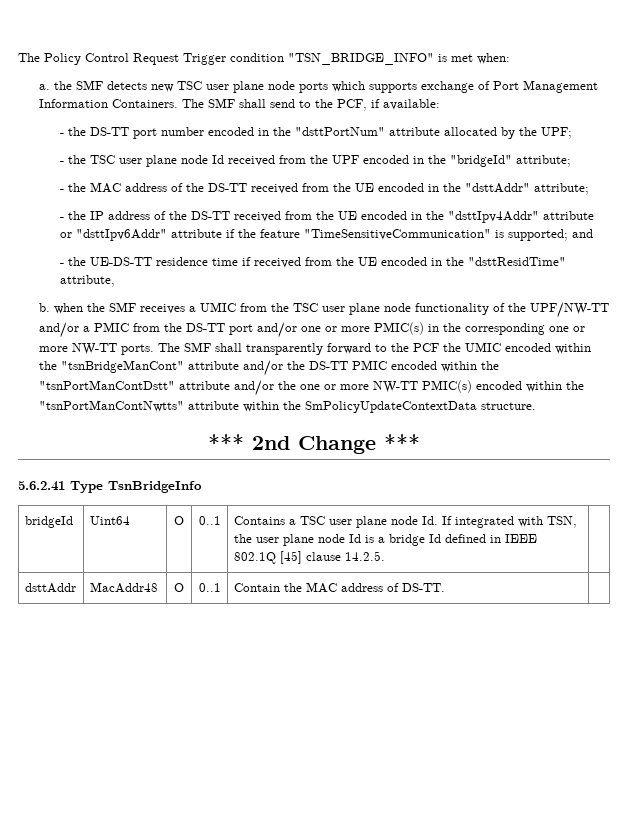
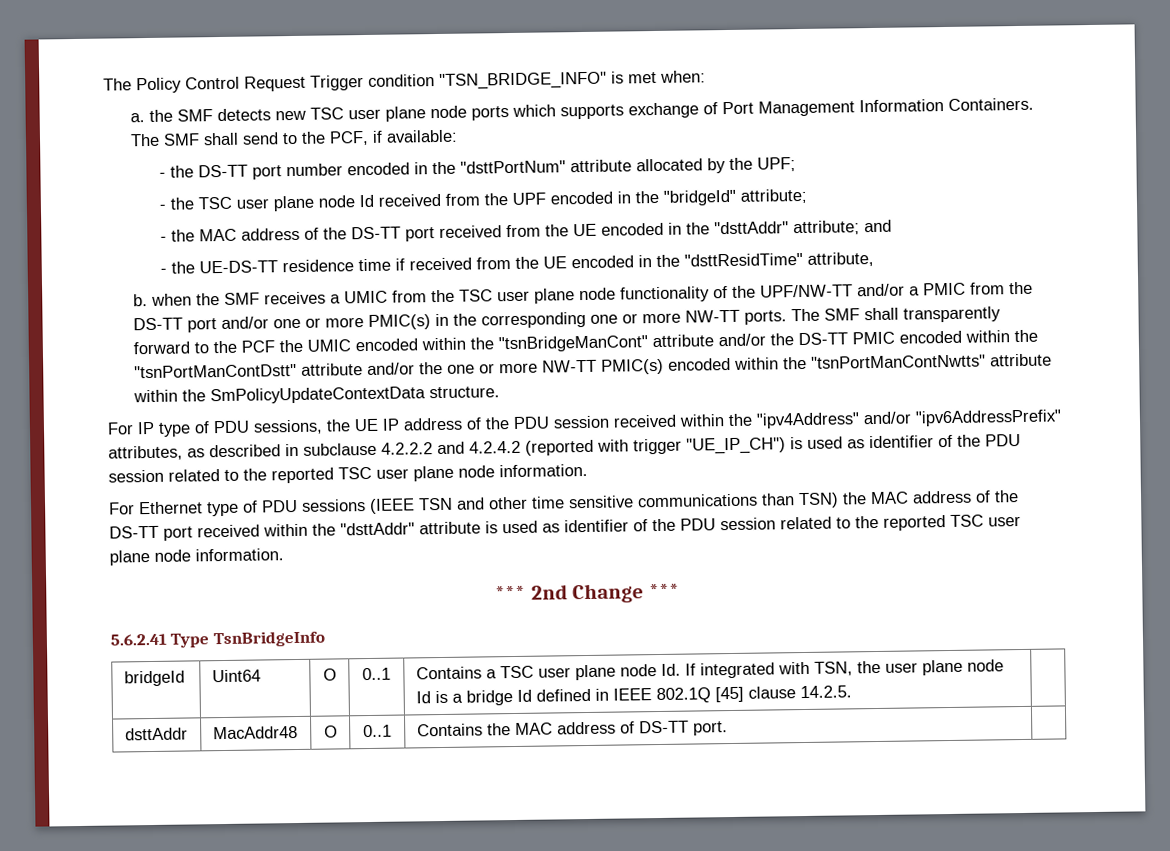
- - the MAC address of the DS-TT received from the UE encoded in the "dsttAddr" attribute;
- - the IP address of the DS-TT received from the UE encoded in the "dsttIpv4Addr" attribute or "dsttIpv6Addr" attribute if the feature "TimeSensitiveCommunication" is supported; and
+ - the MAC address of the DS-TT port received from the UE encoded in the "dsttAddr" attribute; and
+ For IP type of PDU sessions, the UE IP address of the PDU session received within the "ipv4Address" and/or "ipv6AddressPrefix" attributes, as described in subclause 4.2.2.2 and 4.2.4.2 (reported with trigger "UE_IP_CH") is used as identifier of the PDU session related to the reported TSC user plane node information.
+ For Ethernet type of PDU sessions (IEEE TSN and other time sensitive communications than TSN) the MAC address of the DS-TT port received within the "dsttAddr" attribute is used as identifier of the PDU session related to the reported TSC user plane node information.
- dsttAddr | MacAddr48 | O | 0..1 | Contain the MAC address of DS-TT. |
+ dsttAddr | MacAddr48 | O | 0..1 | Contains the MAC address of DS-TT port. |

